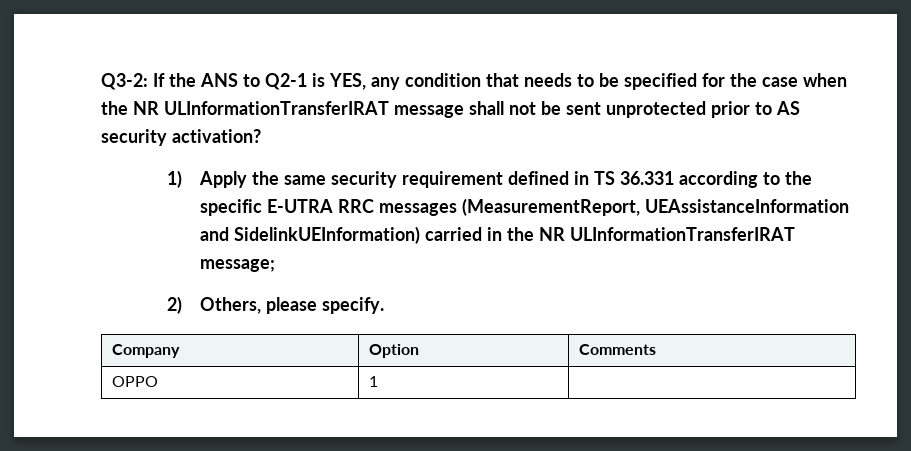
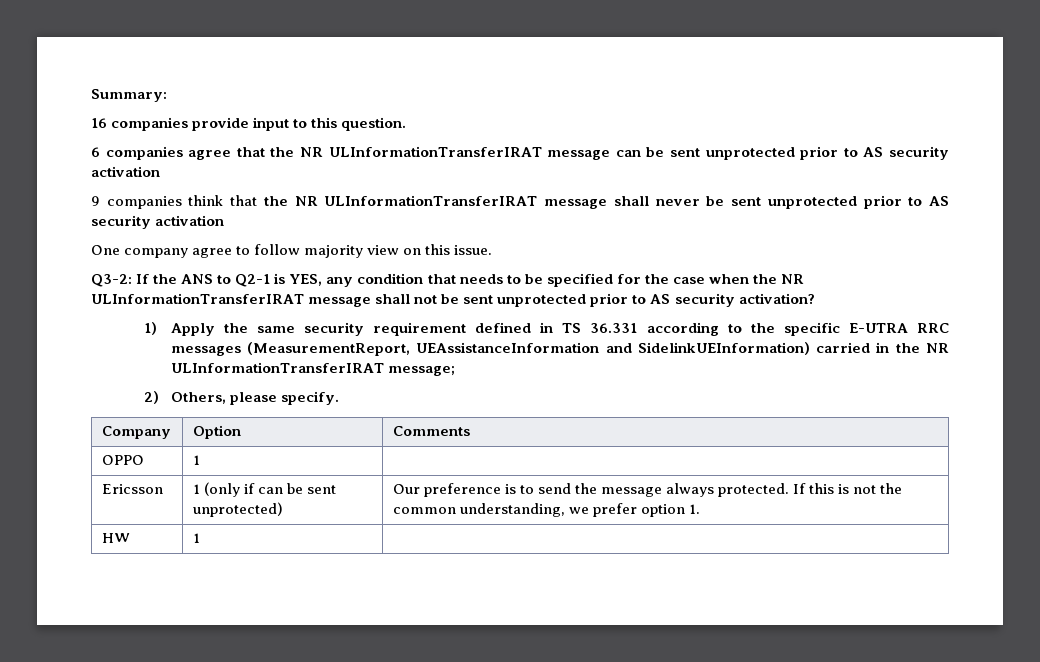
+ Summary:
+ 16 companies provide input to this question.
+ 6 companies agree that the NR ULInformationTransferIRAT message can be sent unprotected prior to AS security activation
+ 9 companies think that the NR ULInformationTransferIRAT message shall never be sent unprotected prior to AS security activation
+ One company agree to follow majority view on this issue.
+ Ericsson | 1 (only if can be sent unprotected) | Our preference is to send the message always protected. If this is not the common understanding, we prefer option 1.
+ HW | 1 |

